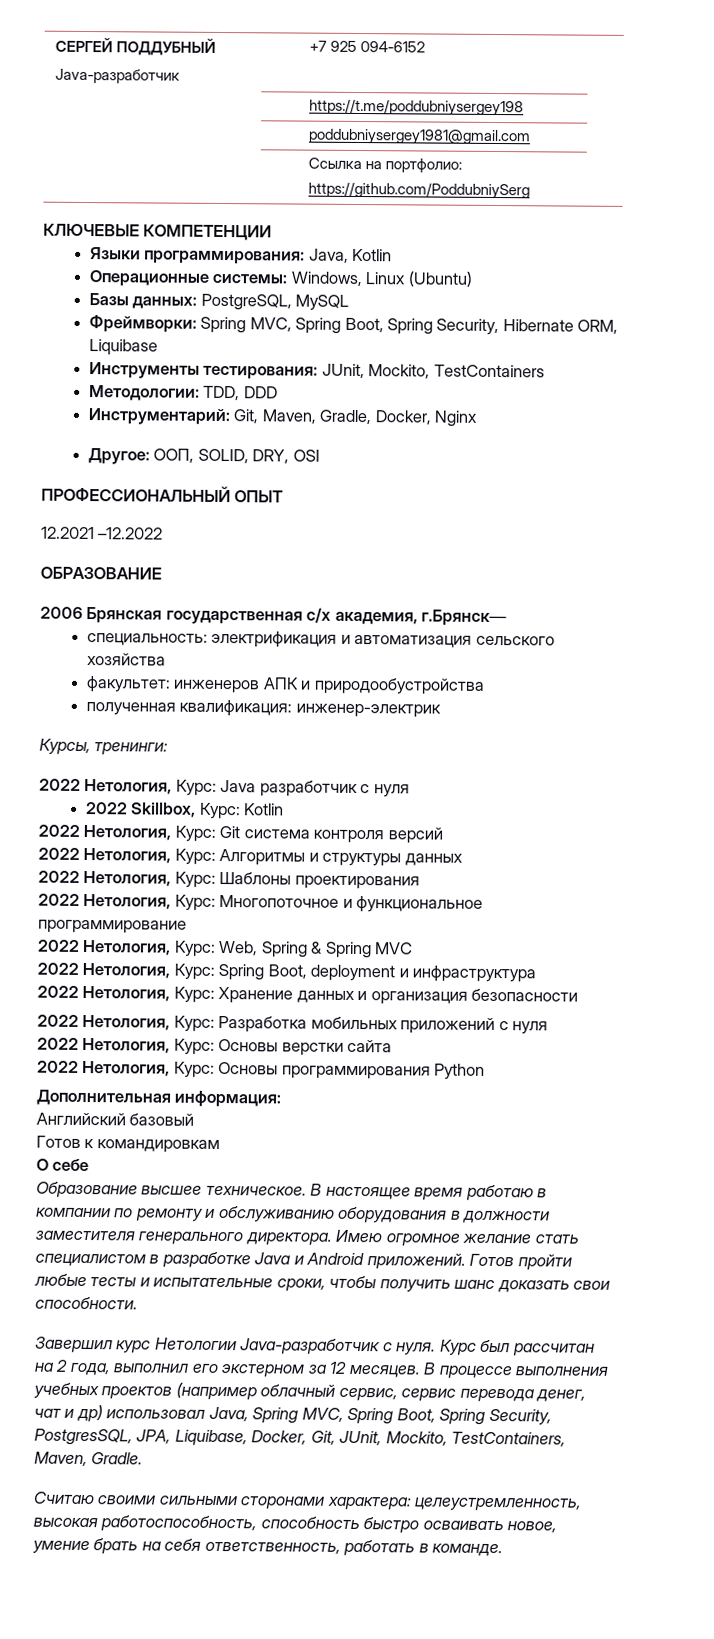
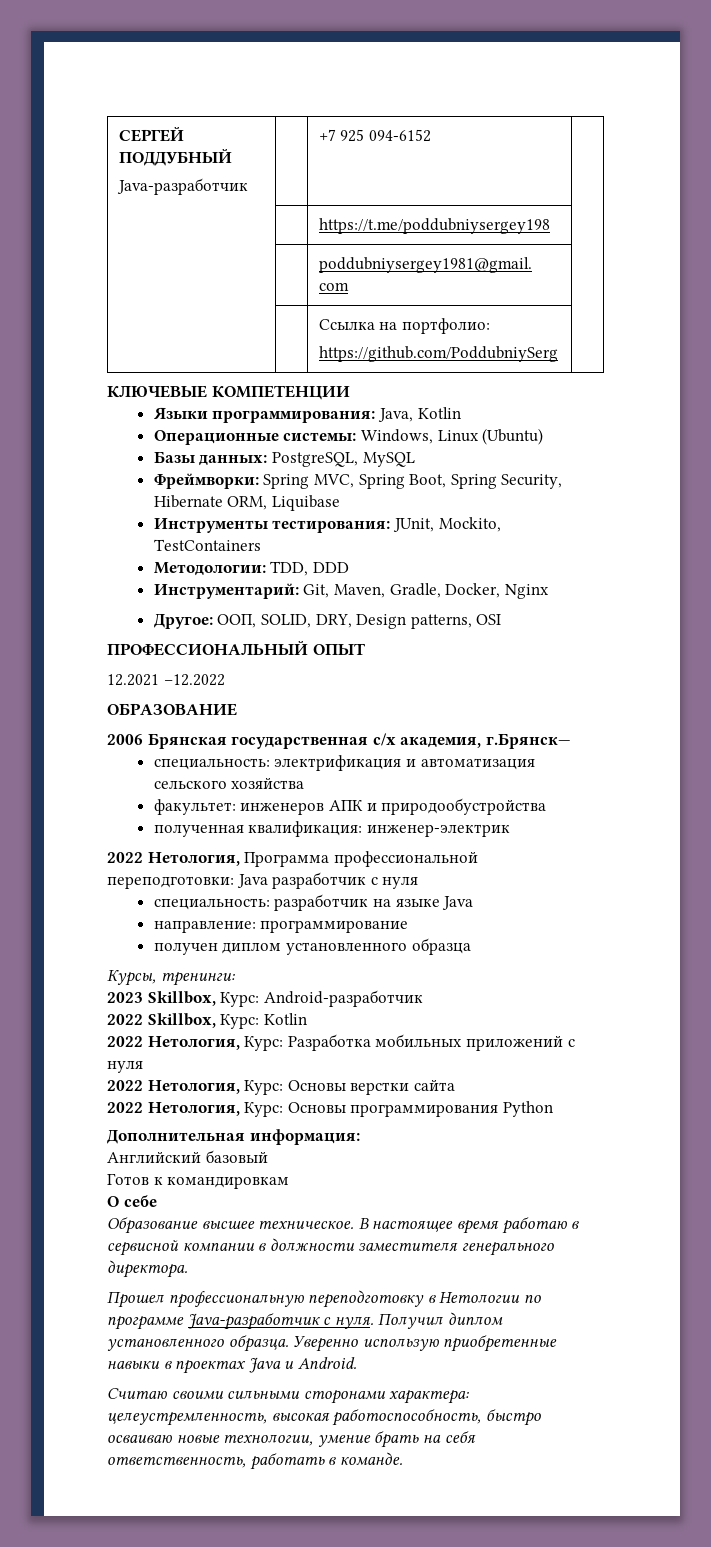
- Другое: ООП, SOLID, DRY, OSI
+ Другое: ООП, SOLID, DRY, Design patterns, OSI
- Курсы, тренинги:
- 2022 Нетология, Курс: Java разработчик с нуля
+ 2022 Нетология, Программа профессиональной переподготовки: Java разработчик с нуля
+ специальность: разработчик на языке Java
+ направление: программирование
+ получен диплом установленного образца
+ Курсы, тренинги:
+ 2023 Skillbox, Курс: Android-разработчик
  2022 Skillbox, Курс: Kotlin
- 2022 Нетология, Курс: Git система контроля версий
- 2022 Нетология, Курс: Алгоритмы и структуры данных
- 2022 Нетология, Курс: Шаблоны проектирования
- 2022 Нетология, Курс: Многопоточное и функциональное программирование
- 2022 Нетология, Курс: Web, Spring & Spring MVC
- 2022 Нетология, Курс: Spring Boot, deployment и инфраструктура
- 2022 Нетология, Курс: Хранение данных и организация безопасности
- В настоящее время работаю в компании по ремонту и обслуживанию оборудования в должности заместителя генерального директора. Имею огромное желание стать специалистом в разработке Java и Android приложений. Готов пройти любые тесты и испытательные сроки, чтобы получить шанс доказать свои способности.
- Завершил курс Нетологии Java-разработчик с нуля. Курс был рассчитан на 2 года, выполнил его экстерном за 12 месяцев. В процессе выполнения учебных проектов (например облачный сервис, сервис перевода денег, чат и др) использовал Java, Spring MVC, Spring Boot, Spring Security, PostgresSQL, JPA, Liquibase, Docker, Git, JUnit, Mockito, TestContainers, Maven, Gradle.
+ В настоящее время работаю в сервисной компании в должности заместителя генерального директора.
+ Прошел профессиональную переподготовку в Нетологии по программе Java-разработчик с нуля. Получил диплом установленного образца. Уверенно использую приобретенные навыки в проектах Java и Android.
- Считаю своими сильными сторонами характера: целеустремленность, высокая работоспособность, способность быстро осваивать новое, умение брать на себя ответственность, работать в команде.
+ Считаю своими сильными сторонами характера: целеустремленность, высокая работоспособность, быстро осваиваю новые технологии, умение брать на себя ответственность, работать в команде.

